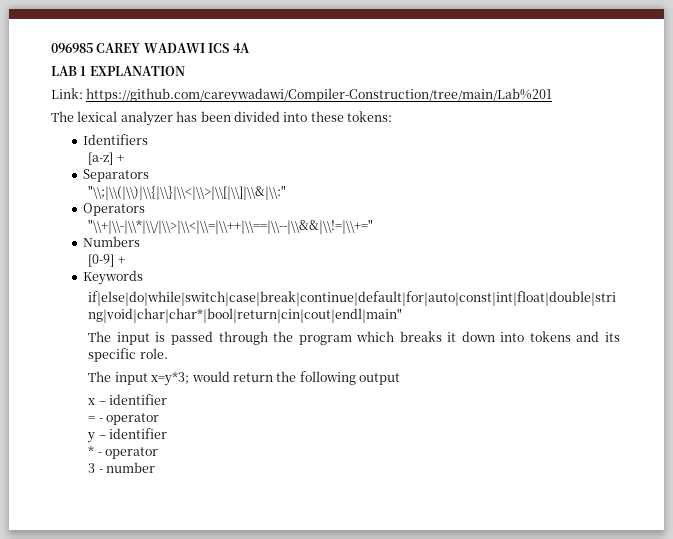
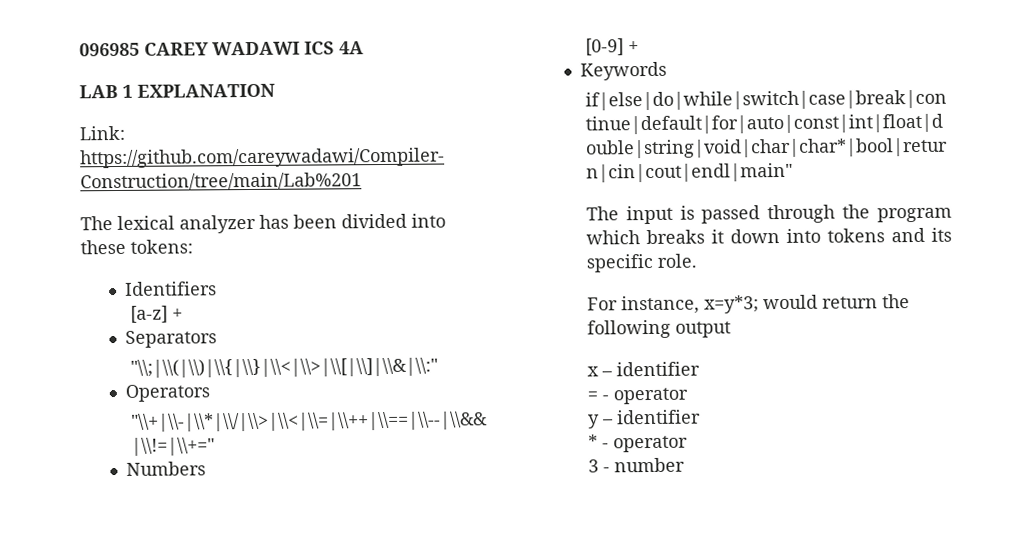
- The input x=y*3; would return the following output
+ For instance, x=y*3; would return the following output

